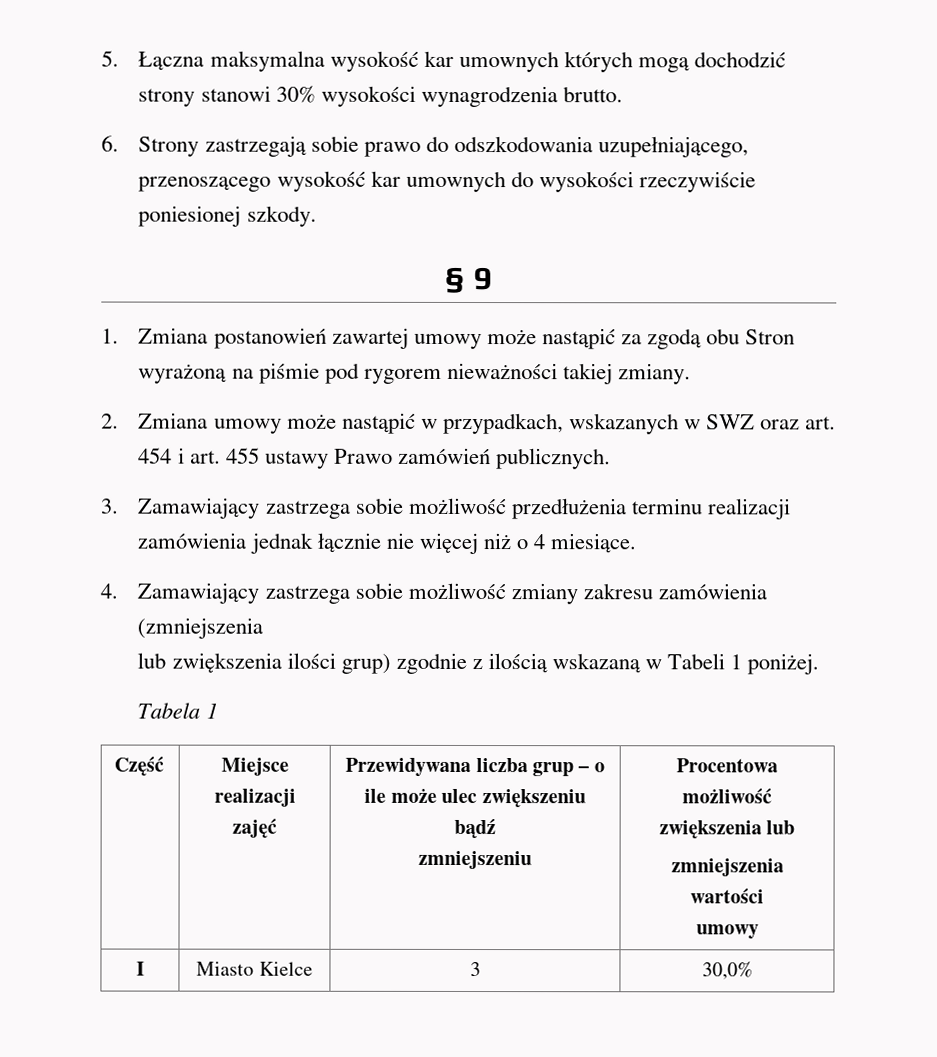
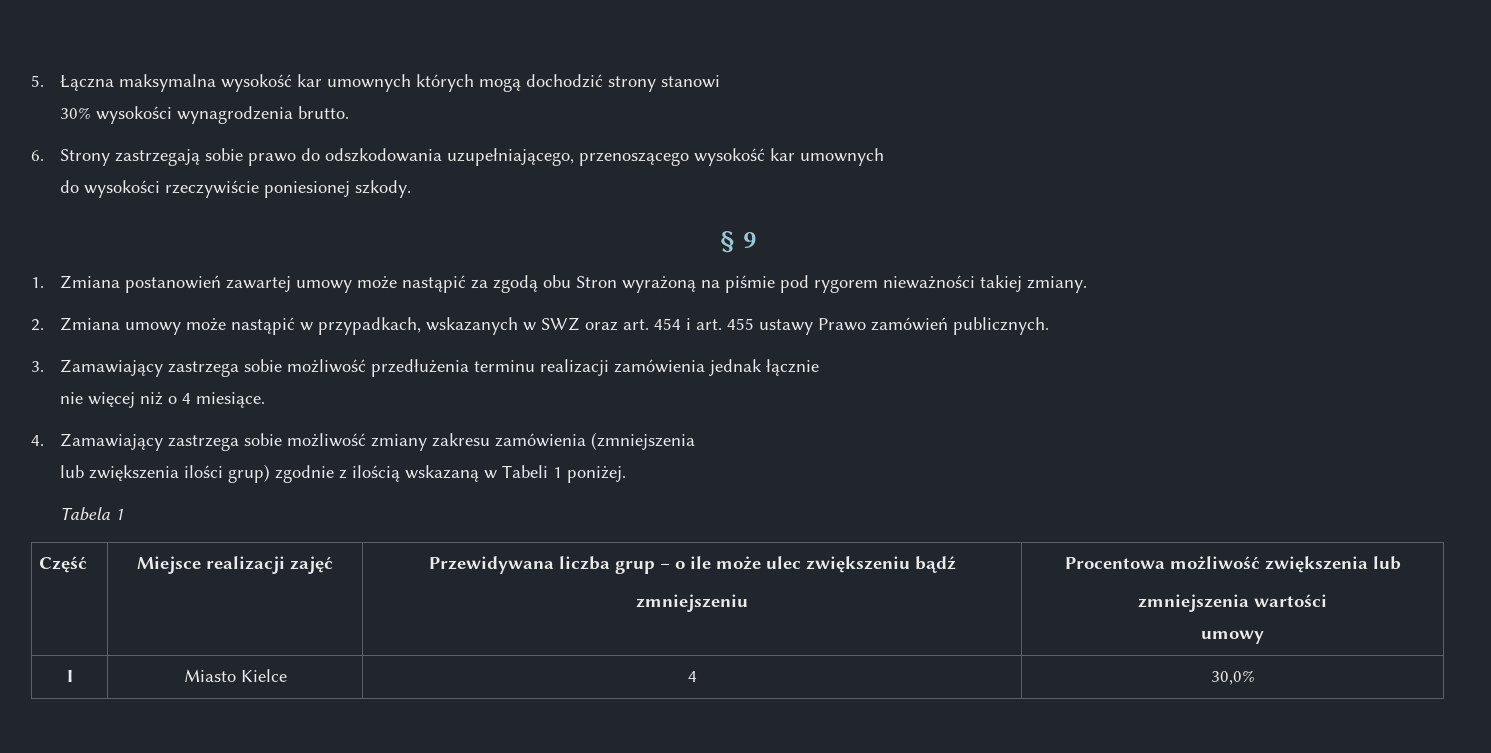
- 5. Łączna maksymalna wysokość kar umownych których mogą dochodzić strony stanowi 30% wysokości wynagrodzenia brutto.
+ 5. Łączna maksymalna wysokość kar umownych których mogą dochodzić strony stanowi
+ 30% wysokości wynagrodzenia brutto.
- 6. Strony zastrzegają sobie prawo do odszkodowania uzupełniającego, przenoszącego wysokość kar umownych do wysokości rzeczywiście poniesionej szkody.
+ 6. Strony zastrzegają sobie prawo do odszkodowania uzupełniającego, przenoszącego wysokość kar umownych
+ do wysokości rzeczywiście poniesionej szkody.
- 3. Zamawiający zastrzega sobie możliwość przedłużenia terminu realizacji zamówienia jednak łącznie nie więcej niż o 4 miesiące.
+ 3. Zamawiający zastrzega sobie możliwość przedłużenia terminu realizacji zamówienia jednak łącznie
+ nie więcej niż o 4 miesiące.
- I | Miasto Kielce | 3 | 30,0%
+ I | Miasto Kielce | 4 | 30,0%

